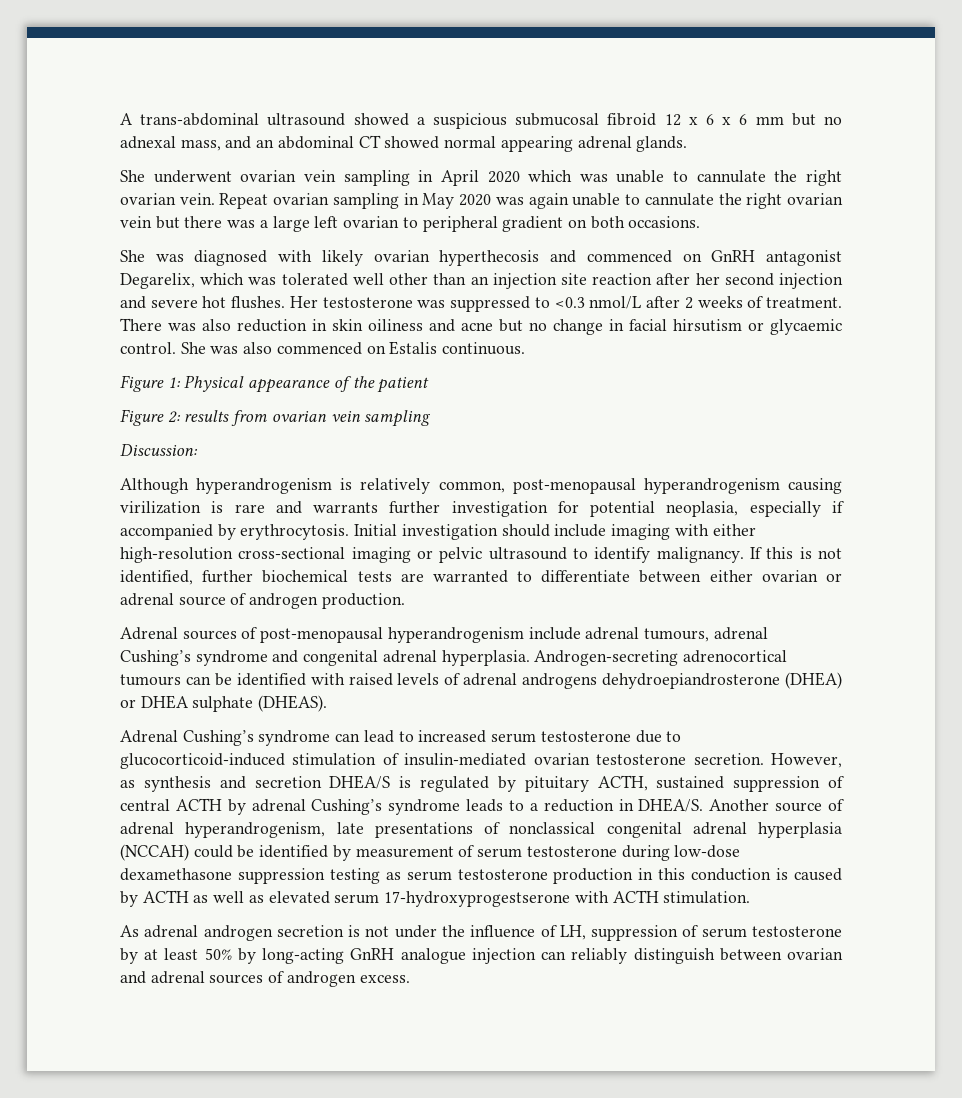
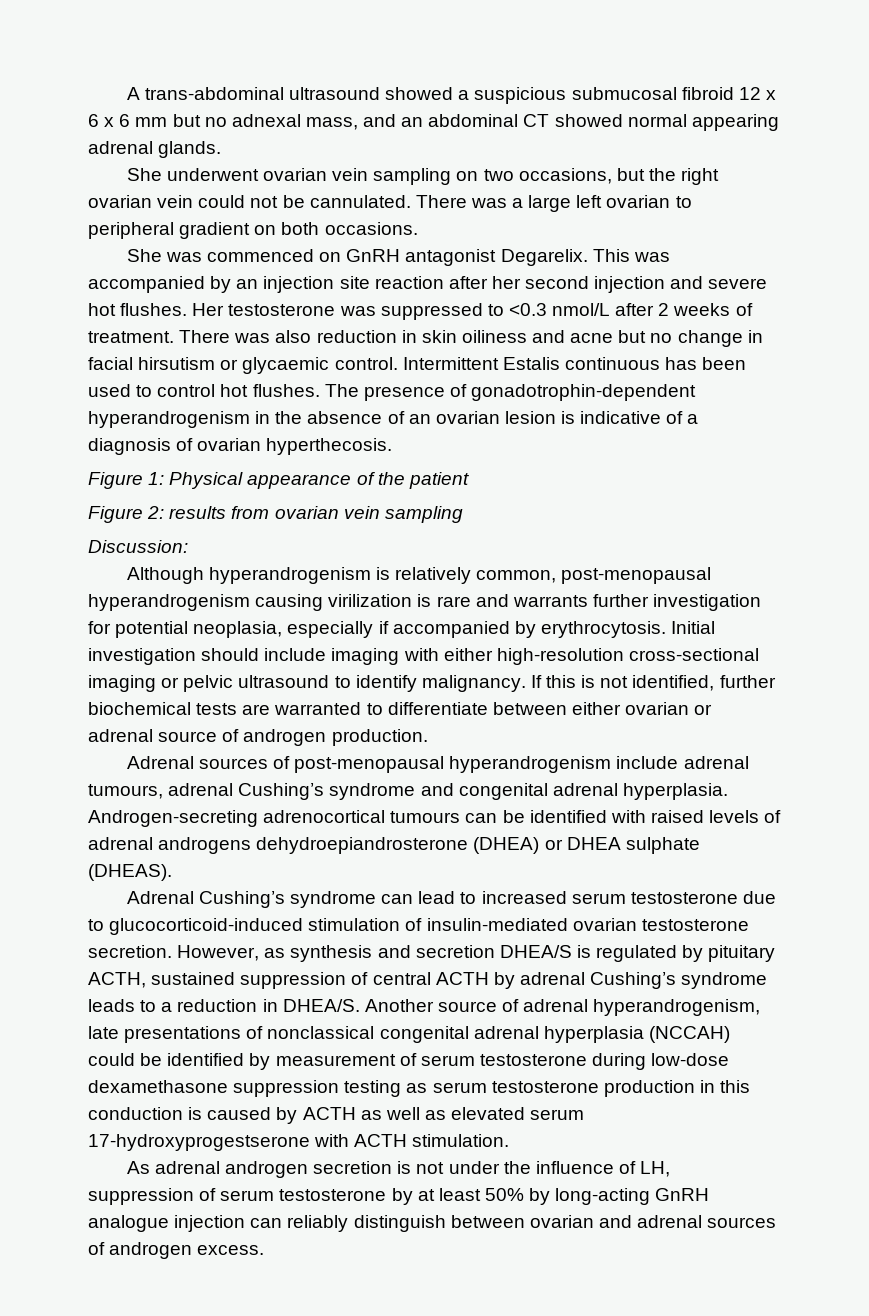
- She underwent ovarian vein sampling in April 2020 which was unable to cannulate the right ovarian vein. Repeat ovarian sampling in May 2020 was again unable to cannulate the right ovarian vein but there was a large left ovarian to peripheral gradient on both occasions.
+ She underwent ovarian vein sampling on two occasions, but the right ovarian vein could not be cannulated. There was a large left ovarian to peripheral gradient on both occasions.
- She was diagnosed with likely ovarian hyperthecosis and commenced on GnRH antagonist Degarelix, which was tolerated well other than an injection site reaction after her second injection and severe hot flushes.
+ She was commenced on GnRH antagonist Degarelix. This was accompanied by an injection site reaction after her second injection and severe hot flushes.
- She was also commenced on Estalis continuous.
+ Intermittent Estalis continuous has been used to control hot flushes. The presence of gonadotrophin-dependent hyperandrogenism in the absence of an ovarian lesion is indicative of a diagnosis of ovarian hyperthecosis.

